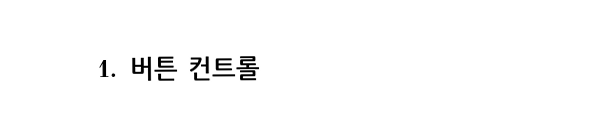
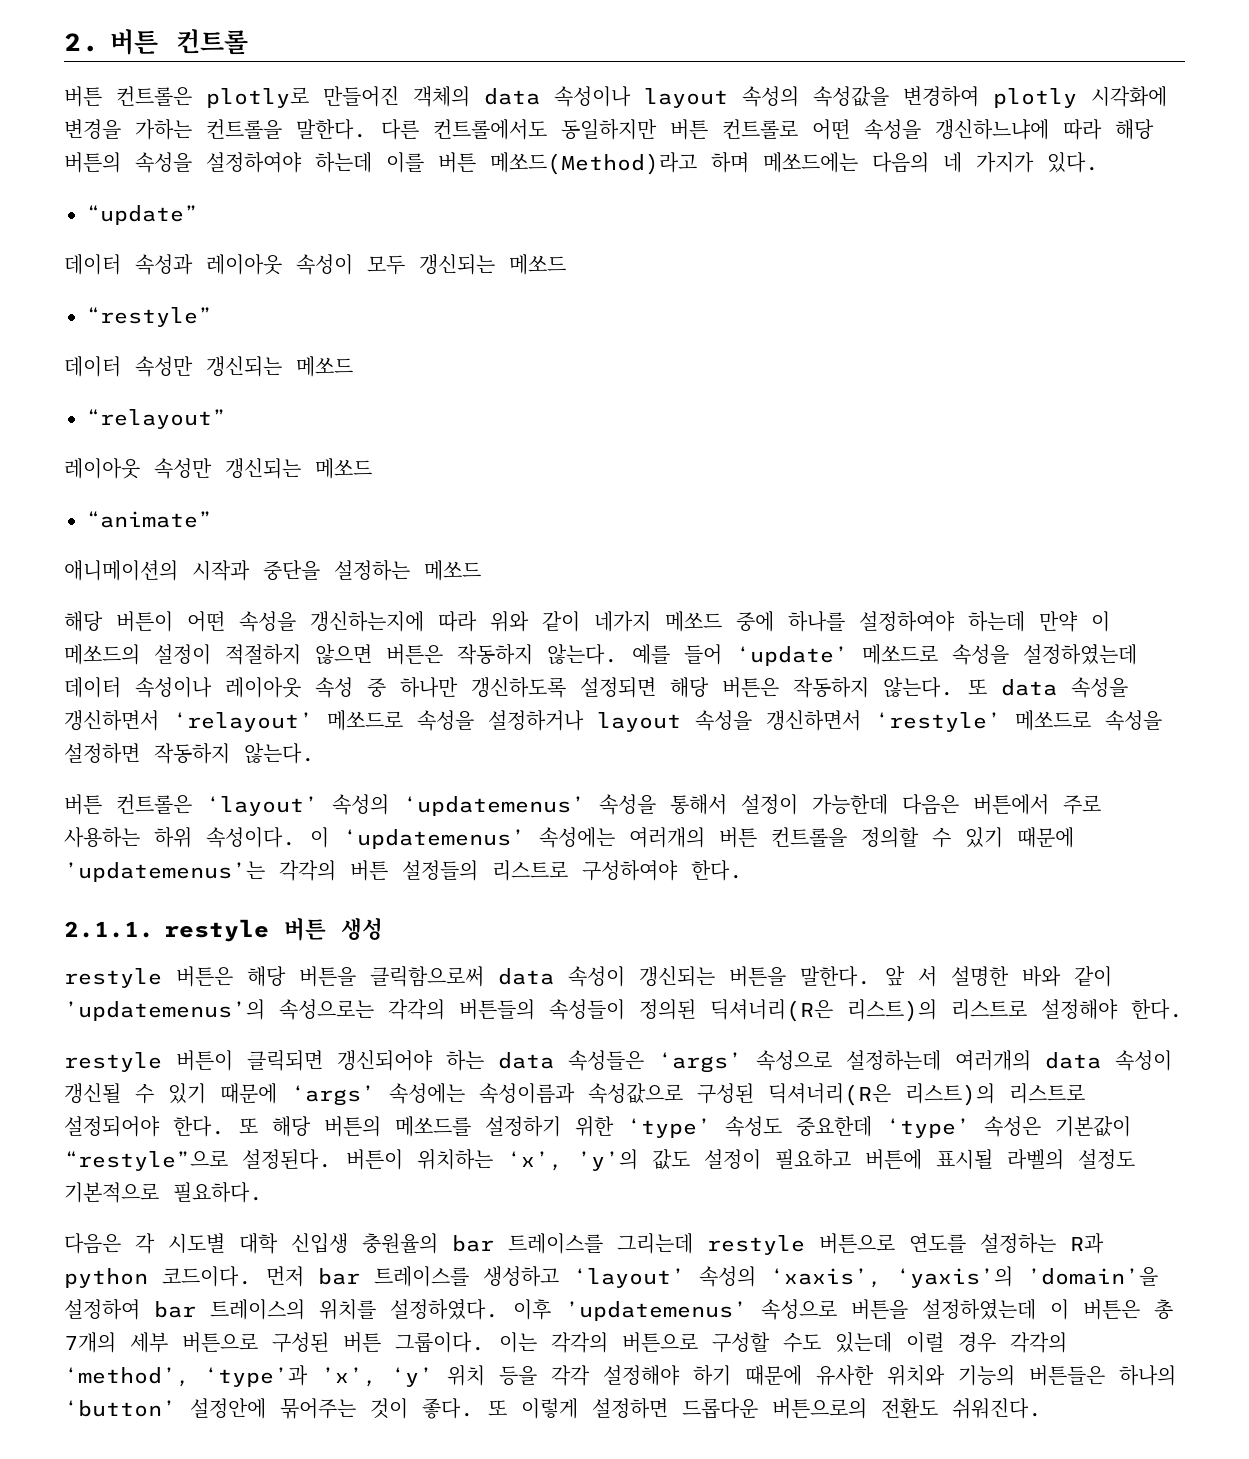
- 1. 버튼 컨트롤
+ 2. 버튼 컨트롤
+ 버튼 컨트롤은 plotly로 만들어진 객체의 data 속성이나 layout 속성의 속성값을 변경하여 plotly 시각화에 변경을 가하는 컨트롤을 말한다. 다른 컨트롤에서도 동일하지만 버튼 컨트롤로 어떤 속성을 갱신하느냐에 따라 해당 버튼의 속성을 설정하여야 하는데 이를 버튼 메쏘드(Method)라고 하며 메쏘드에는 다음의 네 가지가 있다.
+ “update”
+ 데이터 속성과 레이아웃 속성이 모두 갱신되는 메쏘드
+ “restyle”
+ 데이터 속성만 갱신되는 메쏘드
+ “relayout”
+ 레이아웃 속성만 갱신되는 메쏘드
+ “animate”
+ 애니메이션의 시작과 중단을 설정하는 메쏘드
+ 해당 버튼이 어떤 속성을 갱신하는지에 따라 위와 같이 네가지 메쏘드 중에 하나를 설정하여야 하는데 만약 이 메쏘드의 설정이 적절하지 않으면 버튼은 작동하지 않는다. 예를 들어 ‘update’ 메쏘드로 속성을 설정하였는데 데이터 속성이나 레이아웃 속성 중 하나만 갱신하도록 설정되면 해당 버튼은 작동하지 않는다. 또 data 속성을 갱신하면서 ‘relayout’ 메쏘드로 속성을 설정하거나 layout 속성을 갱신하면서 ‘restyle’ 메쏘드로 속성을 설정하면 작동하지 않는다.
+ 버튼 컨트롤은 ‘layout’ 속성의 ‘updatemenus’ 속성을 통해서 설정이 가능한데 다음은 버튼에서 주로 사용하는 하위 속성이다. 이 ‘updatemenus’ 속성에는 여러개의 버튼 컨트롤을 정의할 수 있기 때문에 ’updatemenus’는 각각의 버튼 설정들의 리스트로 구성하여야 한다.
+ 2.1.1. restyle 버튼 생성
+ restyle 버튼은 해당 버튼을 클릭함으로써 data 속성이 갱신되는 버튼을 말한다. 앞 서 설명한 바와 같이 ’updatemenus’의 속성으로는 각각의 버튼들의 속성들이 정의된 딕셔너리(R은 리스트)의 리스트로 설정해야 한다.
+ restyle 버튼이 클릭되면 갱신되어야 하는 data 속성들은 ‘args’ 속성으로 설정하는데 여러개의 data 속성이 갱신될 수 있기 때문에 ‘args’ 속성에는 속성이름과 속성값으로 구성된 딕셔너리(R은 리스트)의 리스트로 설정되어야 한다. 또 해당 버튼의 메쏘드를 설정하기 위한 ‘type’ 속성도 중요한데 ‘type’ 속성은 기본값이 “restyle”으로 설정된다. 버튼이 위치하는 ‘x’, ’y’의 값도 설정이 필요하고 버튼에 표시될 라벨의 설정도 기본적으로 필요하다.
+ 다음은 각 시도별 대학 신입생 충원율의 bar 트레이스를 그리는데 restyle 버튼으로 연도를 설정하는 R과 python 코드이다. 먼저 bar 트레이스를 생성하고 ‘layout’ 속성의 ‘xaxis’, ‘yaxis’의 ’domain’을 설정하여 bar 트레이스의 위치를 설정하였다. 이후 ’updatemenus’ 속성으로 버튼을 설정하였는데 이 버튼은 총 7개의 세부 버튼으로 구성된 버튼 그룹이다. 이는 각각의 버튼으로 구성할 수도 있는데 이럴 경우 각각의 ‘method’, ‘type’과 ’x’, ‘y’ 위치 등을 각각 설정해야 하기 때문에 유사한 위치와 기능의 버튼들은 하나의 ‘button’ 설정안에 묶어주는 것이 좋다. 또 이렇게 설정하면 드롭다운 버튼으로의 전환도 쉬워진다.

